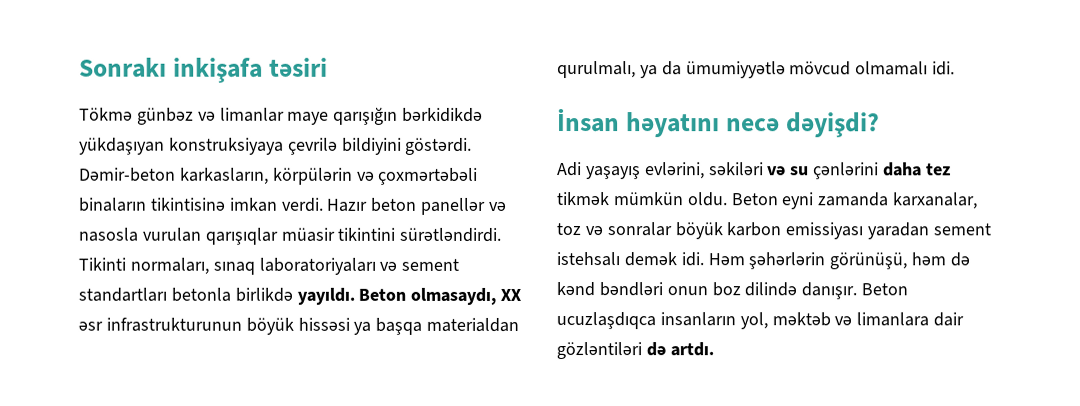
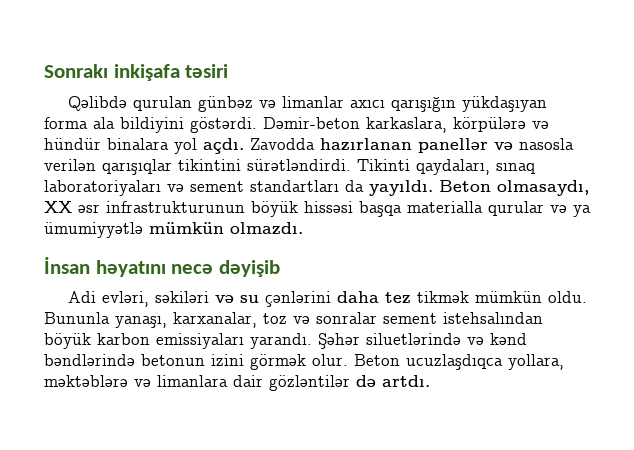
- Tökmə günbəz və limanlar maye qarışığın bərkidikdə yükdaşıyan konstruksiyaya çevrilə bildiyini göstərdi. Dəmir-beton karkasların, körpülərin və çoxmərtəbəli binaların tikintisinə imkan verdi. Hazır beton panellər və nasosla vurulan qarışıqlar müasir tikintini sürətləndirdi.
+ Qəlibdə qurulan günbəz və limanlar axıcı qarışığın yükdaşıyan forma ala bildiyini göstərdi. Dəmir-beton karkaslara, körpülərə və hündür binalara yol açdı. Zavodda hazırlanan panellər və nasosla verilən qarışıqlar tikintini sürətləndirdi.
- Tikinti normaları, sınaq laboratoriyaları və sement standartları betonla birlikdə yayıldı.
+ Tikinti qaydaları, sınaq laboratoriyaları və sement standartları da yayıldı.
- Beton olmasaydı, XX əsr infrastrukturunun böyük hissəsi ya başqa materialdan qurulmalı, ya da ümumiyyətlə mövcud olmamalı idi.
+ Beton olmasaydı, XX əsr infrastrukturunun böyük hissəsi başqa materialla qurular və ya ümumiyyətlə mümkün olmazdı.
- İnsan həyatını necə dəyişdi?
+ İnsan həyatını necə dəyişib
- Adi yaşayış evlərini, səkiləri və su çənlərini daha tez tikmək mümkün oldu.
+ Adi evləri, səkiləri və su çənlərini daha tez tikmək mümkün oldu.
- Beton eyni zamanda karxanalar, toz və sonralar böyük karbon emissiyası yaradan sement istehsalı demək idi. Həm şəhərlərin görünüşü, həm də kənd bəndləri onun boz dilində danışır. Beton ucuzlaşdıqca insanların yol, məktəb və limanlara dair gözləntiləri də artdı.
+ Bununla yanaşı, karxanalar, toz və sonralar sement istehsalından böyük karbon emissiyaları yarandı. Şəhər siluetlərində və kənd bəndlərində betonun izini görmək olur. Beton ucuzlaşdıqca yollara, məktəblərə və limanlara dair gözləntilər də artdı.

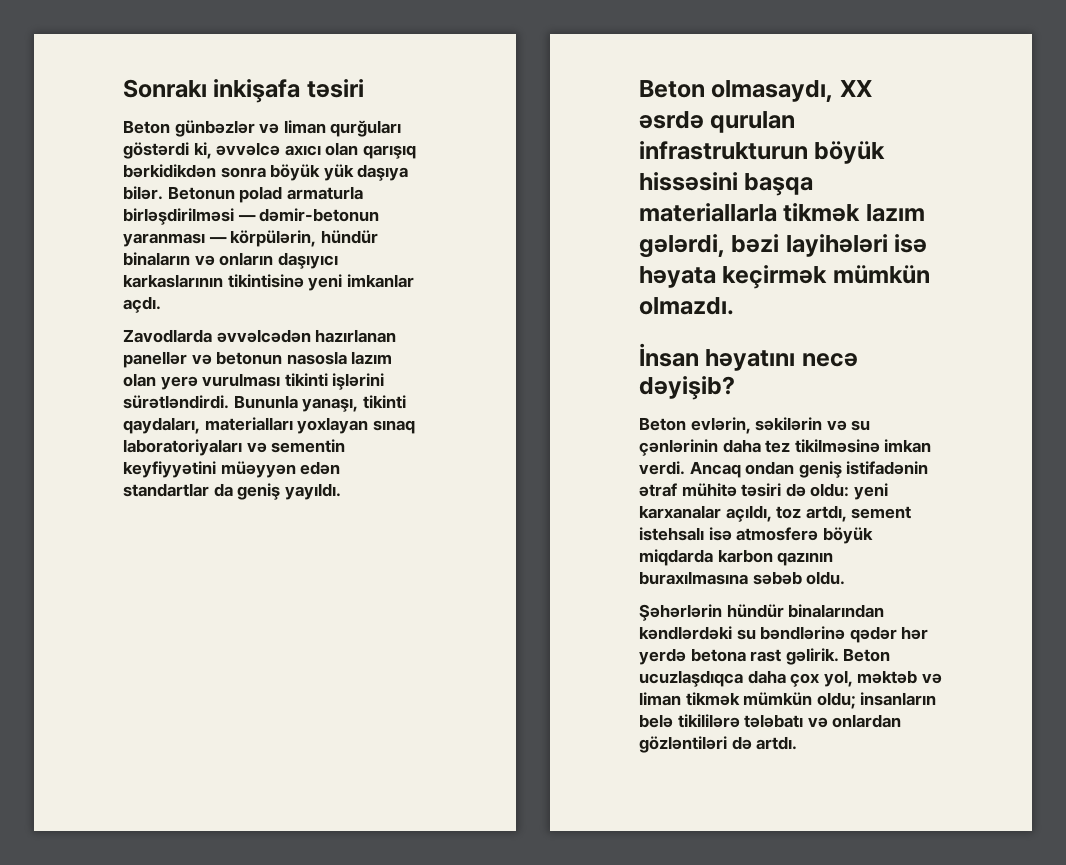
- Qəlibdə qurulan günbəz və limanlar axıcı qarışığın yükdaşıyan forma ala bildiyini göstərdi. Dəmir-beton karkaslara, körpülərə və hündür binalara yol açdı. Zavodda hazırlanan panellər və nasosla verilən qarışıqlar tikintini sürətləndirdi. Tikinti qaydaları, sınaq laboratoriyaları və sement standartları da yayıldı. Beton olmasaydı, XX əsr infrastrukturunun böyük hissəsi başqa materialla qurular və ya ümumiyyətlə mümkün olmazdı.
+ Beton günbəzlər və liman qurğuları göstərdi ki, əvvəlcə axıcı olan qarışıq bərkidikdən sonra böyük yük daşıya bilər. Betonun polad armaturla birləşdirilməsi — dəmir-betonun yaranması — körpülərin, hündür binaların və onların daşıyıcı karkaslarının tikintisinə yeni imkanlar açdı.
+ Zavodlarda əvvəlcədən hazırlanan panellər və betonun nasosla lazım olan yerə vurulması tikinti işlərini sürətləndirdi. Bununla yanaşı, tikinti qaydaları, materialları yoxlayan sınaq laboratoriyaları və sementin keyfiyyətini müəyyən edən standartlar da geniş yayıldı.
+ Beton olmasaydı, XX əsrdə qurulan infrastrukturun böyük hissəsini başqa materiallarla tikmək lazım gələrdi, bəzi layihələri isə həyata keçirmək mümkün olmazdı.
- İnsan həyatını necə dəyişib
- Adi evləri, səkiləri və su çənlərini daha tez tikmək mümkün oldu. Bununla yanaşı, karxanalar, toz və sonralar sement istehsalından böyük karbon emissiyaları yarandı. Şəhər siluetlərində və kənd bəndlərində betonun izini görmək olur. Beton ucuzlaşdıqca yollara, məktəblərə və limanlara dair gözləntilər də artdı.
+ İnsan həyatını necə dəyişib?
+ Beton evlərin, səkilərin və su çənlərinin daha tez tikilməsinə imkan verdi. Ancaq ondan geniş istifadənin ətraf mühitə təsiri də oldu: yeni karxanalar açıldı, toz artdı, sement istehsalı isə atmosferə böyük miqdarda karbon qazının buraxılmasına səbəb oldu.
+ Şəhərlərin hündür binalarından kəndlərdəki su bəndlərinə qədər hər yerdə betona rast gəlirik. Beton ucuzlaşdıqca daha çox yol, məktəb və liman tikmək mümkün oldu; insanların belə tikililərə tələbatı və onlardan gözləntiləri də artdı.

